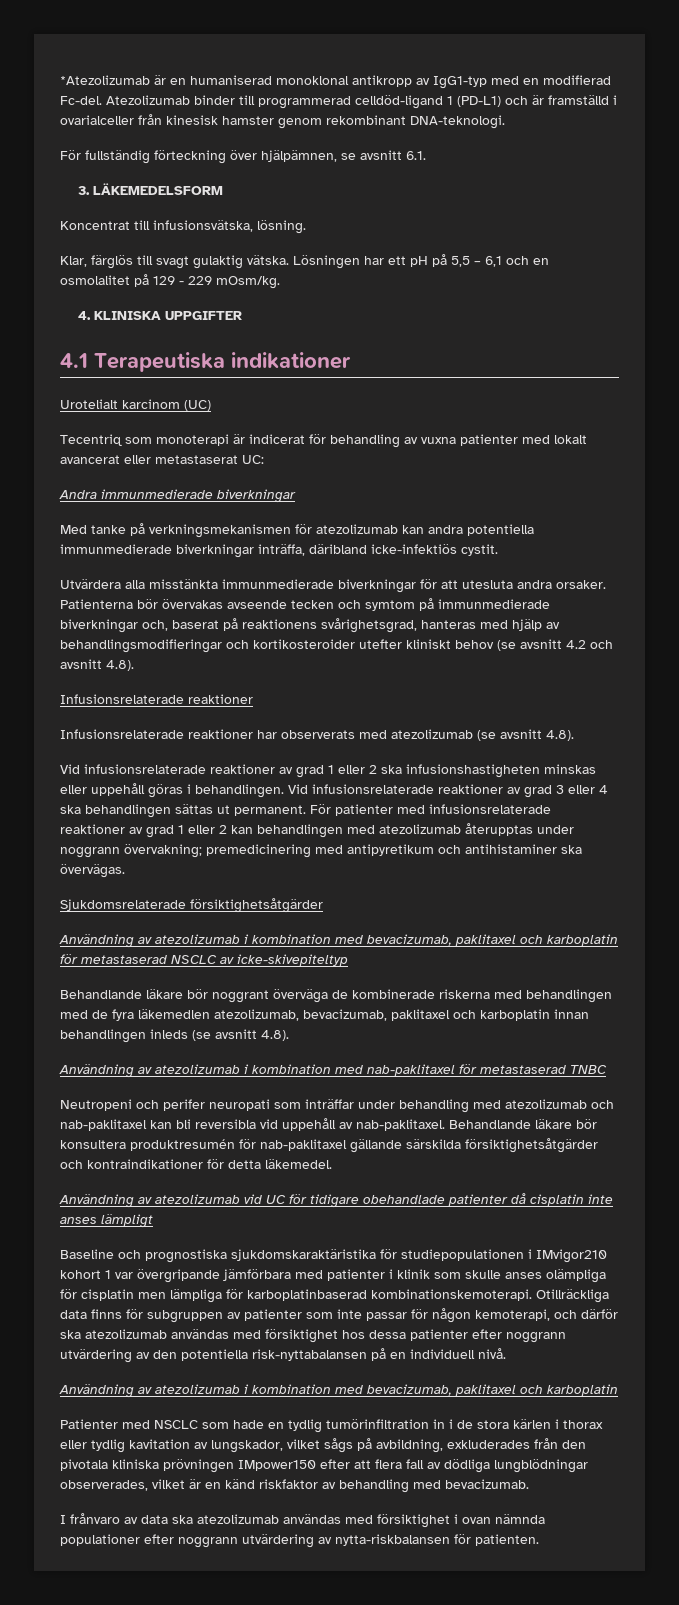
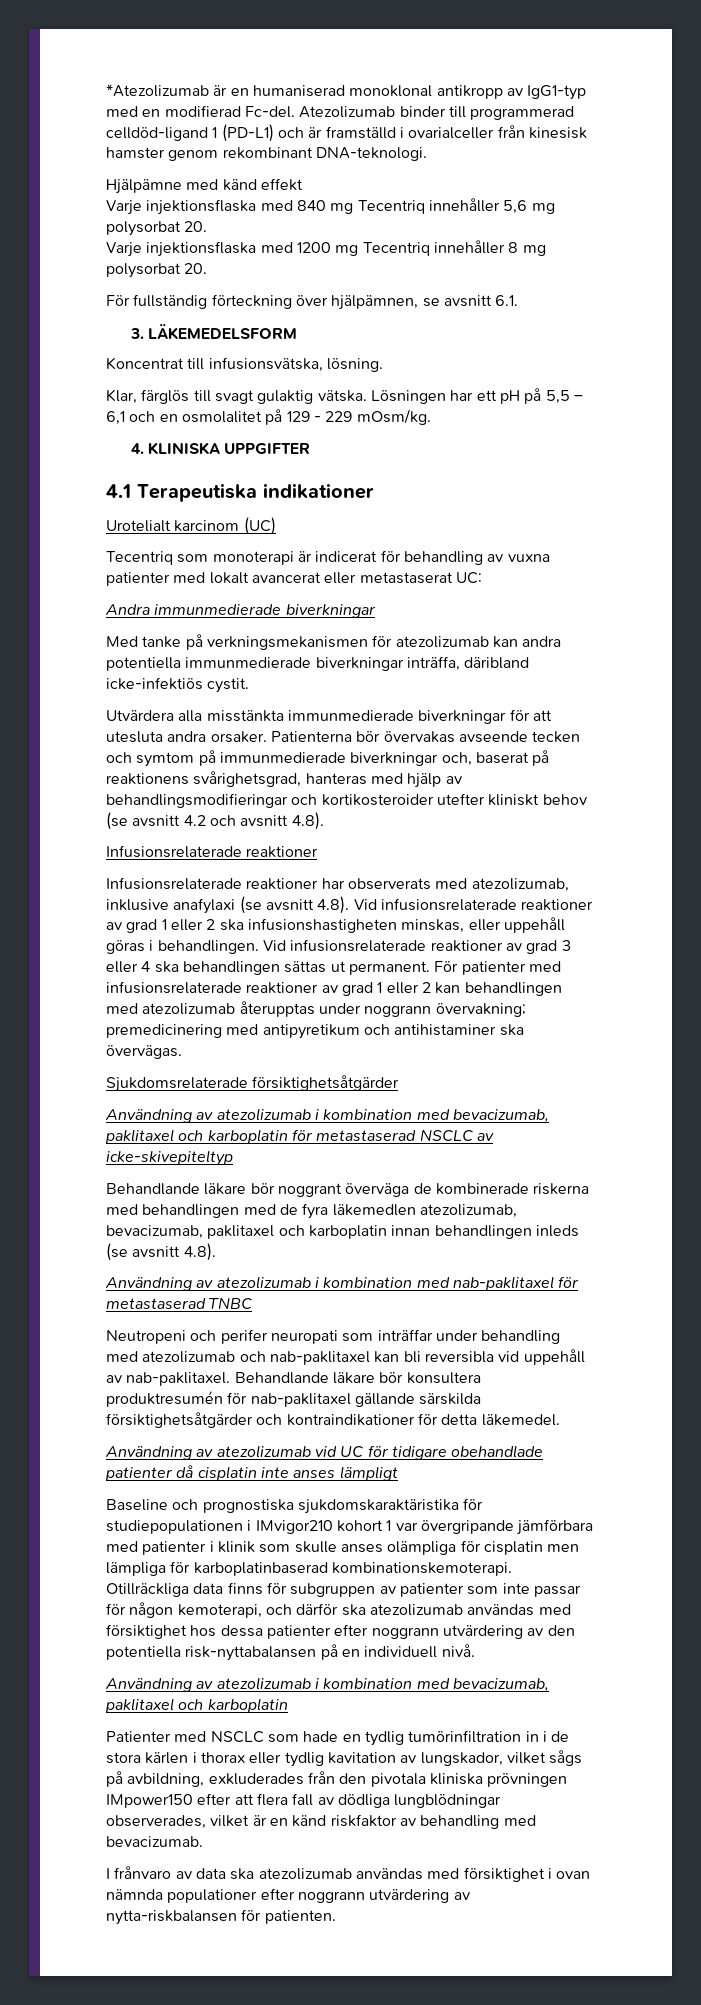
+ Hjälpämne med känd effekt
+ Varje injektionsflaska med 840 mg Tecentriq innehåller 5,6 mg polysorbat 20.
+ Varje injektionsflaska med 1200 mg Tecentriq innehåller 8 mg polysorbat 20.
- Infusionsrelaterade reaktioner har observerats med atezolizumab (se avsnitt 4.8).
- Vid infusionsrelaterade reaktioner av grad 1 eller 2 ska infusionshastigheten minskas eller uppehåll göras i behandlingen.
+ Infusionsrelaterade reaktioner har observerats med atezolizumab, inklusive anafylaxi (se avsnitt 4.8). Vid infusionsrelaterade reaktioner av grad 1 eller 2 ska infusionshastigheten minskas, eller uppehåll göras i behandlingen.

